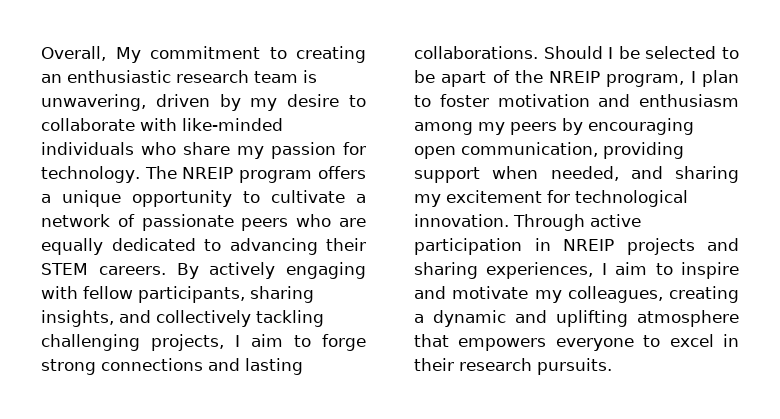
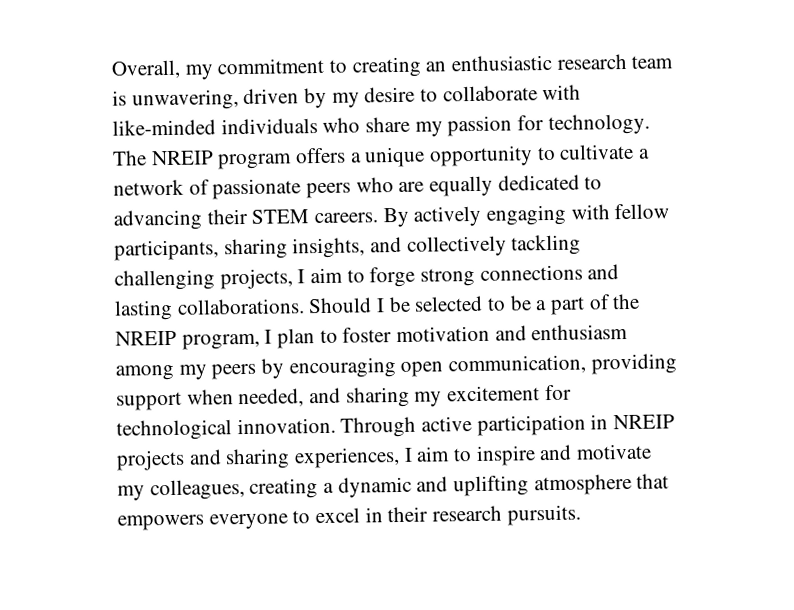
- Overall, My commitment to creating an enthusiastic research team is unwavering, driven by my desire to collaborate with like-minded individuals who share my passion for technology.
+ Overall, my commitment to creating an enthusiastic research team is unwavering, driven by my desire to collaborate with like-minded individuals who share my passion for technology.
- Should I be selected to be apart of the NREIP program, I plan to foster motivation and enthusiasm among my peers by encouraging open communication, providing support when needed, and sharing my excitement for technological innovation.
+ Should I be selected to be a part of the NREIP program, I plan to foster motivation and enthusiasm among my peers by encouraging open communication, providing support when needed, and sharing my excitement for technological innovation.

